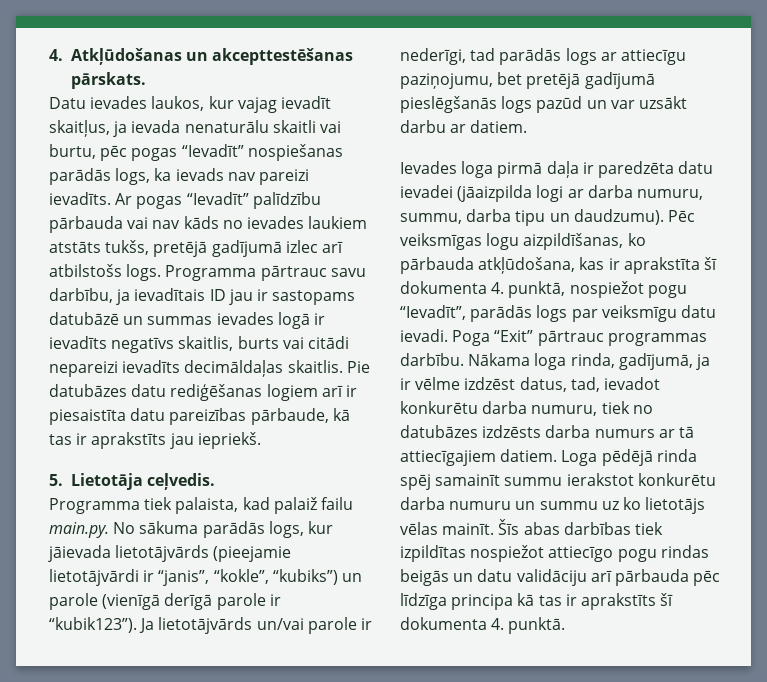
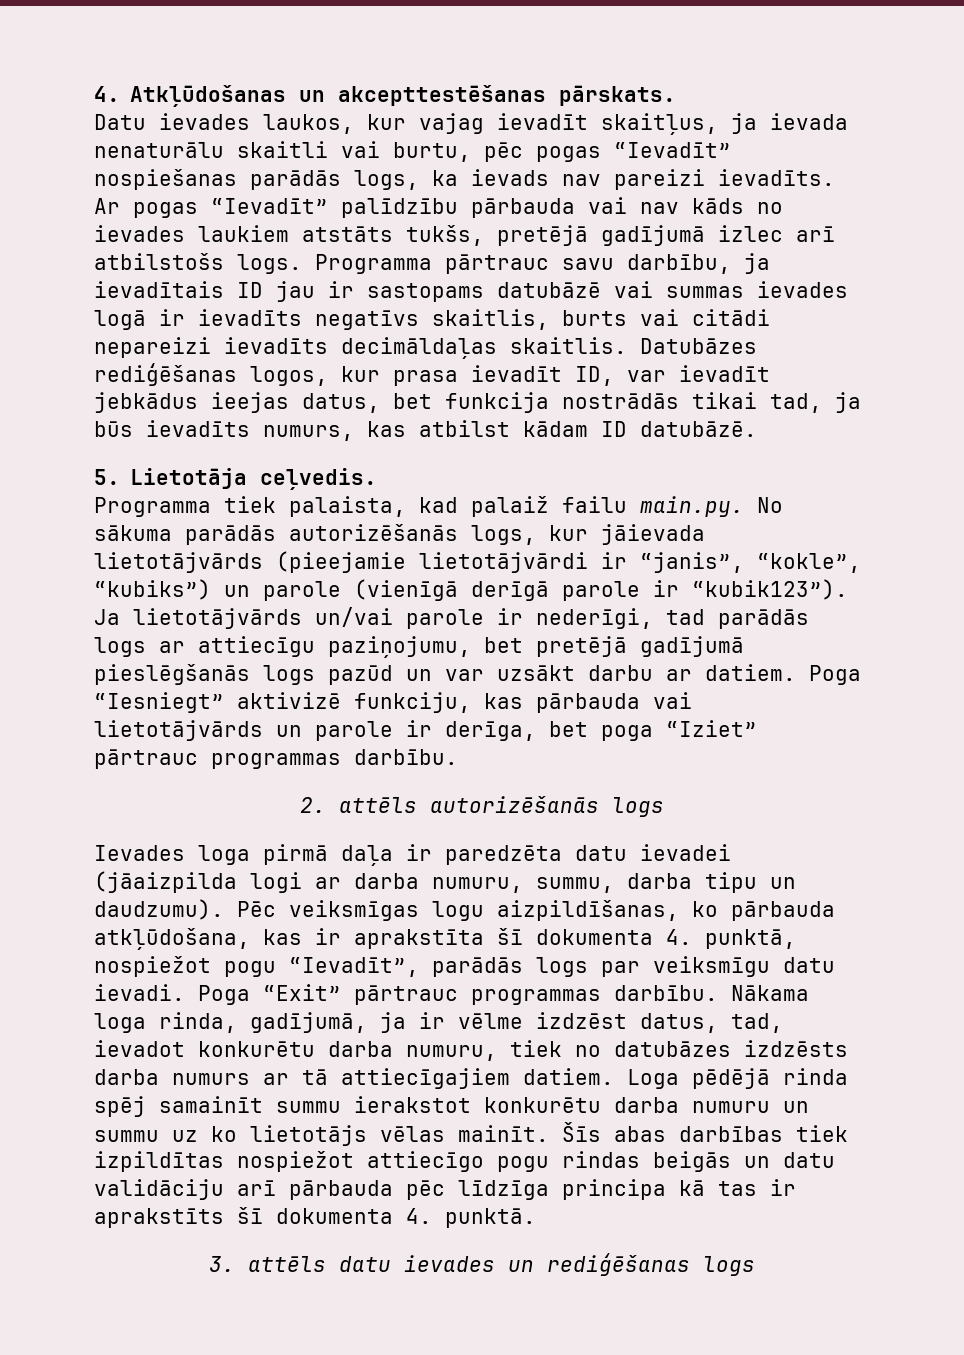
- Programma pārtrauc savu darbību, ja ievadītais ID jau ir sastopams datubāzē un summas ievades logā ir ievadīts negatīvs skaitlis, burts vai citādi nepareizi ievadīts decimāldaļas skaitlis.
+ Programma pārtrauc savu darbību, ja ievadītais ID jau ir sastopams datubāzē vai summas ievades logā ir ievadīts negatīvs skaitlis, burts vai citādi nepareizi ievadīts decimāldaļas skaitlis.
- Pie datubāzes datu rediģēšanas logiem arī ir piesaistīta datu pareizības pārbaude, kā tas ir aprakstīts jau iepriekš.
+ Datubāzes rediģēšanas logos, kur prasa ievadīt ID, var ievadīt jebkādus ieejas datus, bet funkcija nostrādās tikai tad, ja būs ievadīts numurs, kas atbilst kādam ID datubāzē.
- Programma tiek palaista, kad palaiž failu main.py. No sākuma parādās logs, kur jāievada lietotājvārds (pieejamie lietotājvārdi ir “janis”, “kokle”, “kubiks”) un parole (vienīgā derīgā parole ir “kubik123”).
+ Programma tiek palaista, kad palaiž failu main.py. No sākuma parādās autorizēšanās logs, kur jāievada lietotājvārds (pieejamie lietotājvārdi ir “janis”, “kokle”, “kubiks”) un parole (vienīgā derīgā parole ir “kubik123”).
+ Poga “Iesniegt” aktivizē funkciju, kas pārbauda vai lietotājvārds un parole ir derīga, bet poga “Iziet” pārtrauc programmas darbību.
+ 2. attēls autorizēšanās logs
+ 3. attēls datu ievades un rediģēšanas logs

